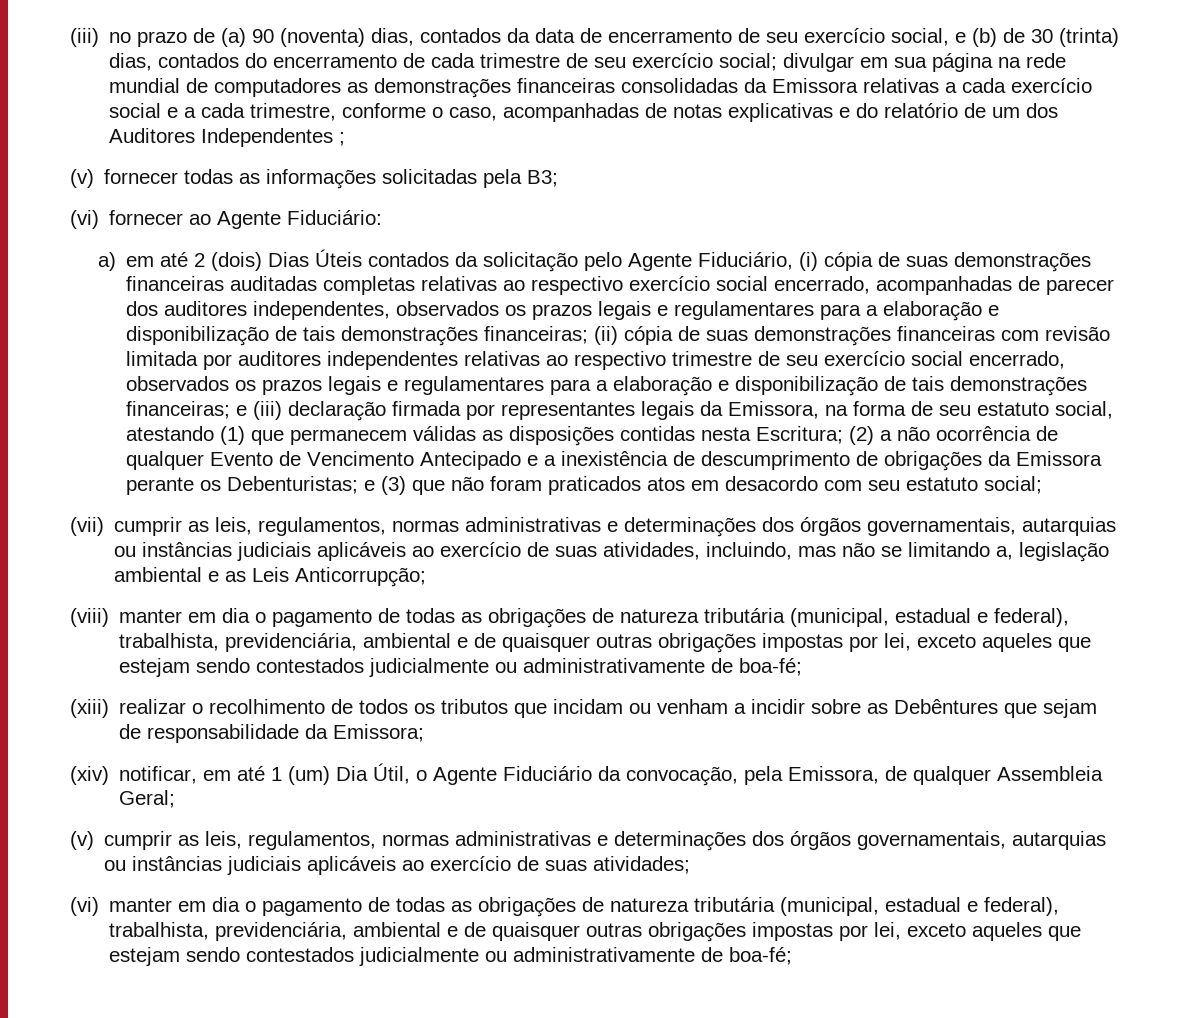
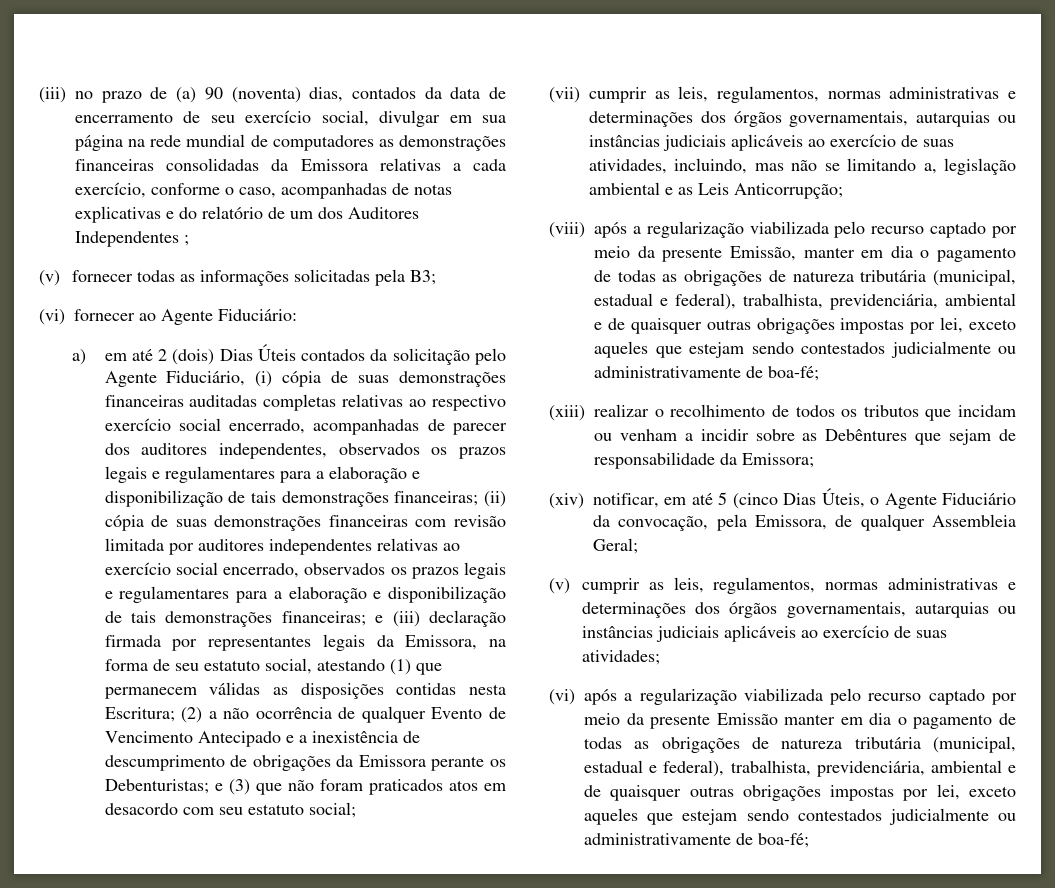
- (iii) no prazo de (a) 90 (noventa) dias, contados da data de encerramento de seu exercício social, e (b) de 30 (trinta) dias, contados do encerramento de cada trimestre de seu exercício social; divulgar em sua página na rede mundial de computadores as demonstrações financeiras consolidadas da Emissora relativas a cada exercício social e a cada trimestre, conforme o caso, acompanhadas de notas explicativas e do relatório de um dos Auditores Independentes ;
+ (iii) no prazo de (a) 90 (noventa) dias, contados da data de encerramento de seu exercício social, divulgar em sua página na rede mundial de computadores as demonstrações financeiras consolidadas da Emissora relativas a cada exercício, conforme o caso, acompanhadas de notas explicativas e do relatório de um dos Auditores Independentes ;
- (ii) cópia de suas demonstrações financeiras com revisão limitada por auditores independentes relativas ao respectivo trimestre de seu exercício social encerrado, observados os prazos legais e regulamentares para a elaboração e disponibilização de tais demonstrações financeiras;
+ (ii) cópia de suas demonstrações financeiras com revisão limitada por auditores independentes relativas ao exercício social encerrado, observados os prazos legais e regulamentares para a elaboração e disponibilização de tais demonstrações financeiras;
- (viii) manter em dia o pagamento de todas as obrigações de natureza tributária (municipal, estadual e federal), trabalhista, previdenciária, ambiental e de quaisquer outras obrigações impostas por lei, exceto aqueles que estejam sendo contestados judicialmente ou administrativamente de boa-fé;
+ (viii) após a regularização viabilizada pelo recurso captado por meio da presente Emissão, manter em dia o pagamento de todas as obrigações de natureza tributária (municipal, estadual e federal), trabalhista, previdenciária, ambiental e de quaisquer outras obrigações impostas por lei, exceto aqueles que estejam sendo contestados judicialmente ou administrativamente de boa-fé;
- (xiv) notificar, em até 1 (um) Dia Útil, o Agente Fiduciário da convocação, pela Emissora, de qualquer Assembleia Geral;
+ (xiv) notificar, em até 5 (cinco Dias Úteis, o Agente Fiduciário da convocação, pela Emissora, de qualquer Assembleia Geral;
- (vi) manter em dia o pagamento de todas as obrigações de natureza tributária (municipal, estadual e federal), trabalhista, previdenciária, ambiental e de quaisquer outras obrigações impostas por lei, exceto aqueles que estejam sendo contestados judicialmente ou administrativamente de boa-fé;
+ (vi) após a regularização viabilizada pelo recurso captado por meio da presente Emissão manter em dia o pagamento de todas as obrigações de natureza tributária (municipal, estadual e federal), trabalhista, previdenciária, ambiental e de quaisquer outras obrigações impostas por lei, exceto aqueles que estejam sendo contestados judicialmente ou administrativamente de boa-fé;

